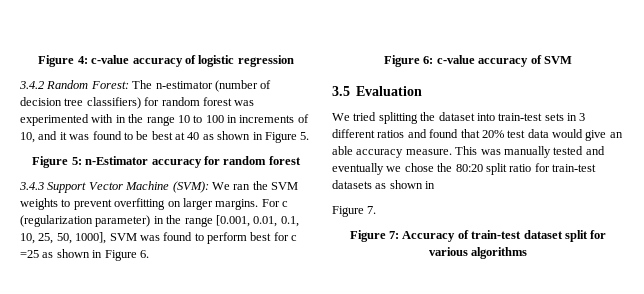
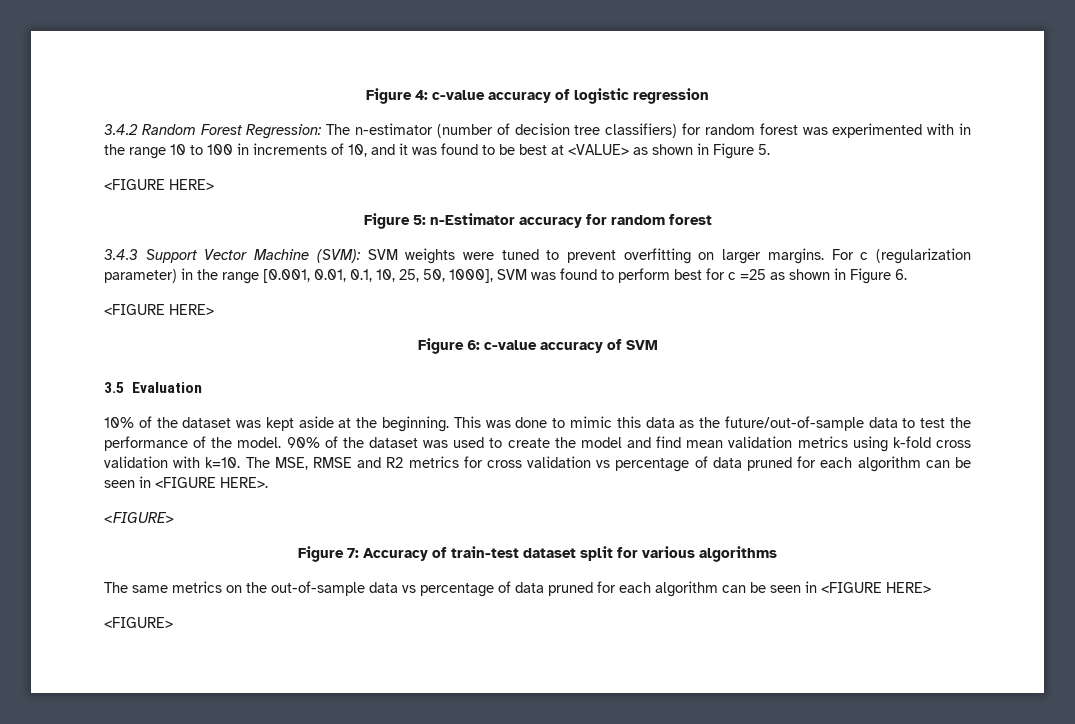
- 3.4.2 Random Forest: The n-estimator (number of decision tree classifiers) for random forest was experimented with in the range 10 to 100 in increments of 10, and it was found to be best at 40 as shown in Figure 5.
+ 3.4.2 Random Forest Regression: The n-estimator (number of decision tree classifiers) for random forest was experimented with in the range 10 to 100 in increments of 10, and it was found to be best at <VALUE> as shown in Figure 5.
+ <FIGURE HERE>
- 3.4.3 Support Vector Machine (SVM): We ran the SVM weights to prevent overfitting on larger margins.
+ 3.4.3 Support Vector Machine (SVM): SVM weights were tuned to prevent overfitting on larger margins.
  For c (regularization parameter) in the range [0.001, 0.01, 0.1, 10, 25, 50, 1000], SVM was found to perform best for c =25 as shown in Figure 6.
+ <FIGURE HERE>
- We tried splitting the dataset into train-test sets in 3 different ratios and found that 20% test data would give an able accuracy measure. This was manually tested and eventually we chose the 80:20 split ratio for train-test datasets as shown in
- Figure 7.
+ 10% of the dataset was kept aside at the beginning. This was done to mimic this data as the future/out-of-sample data to test the performance of the model. 90% of the dataset was used to create the model and find mean validation metrics using k-fold cross validation with k=10. The MSE, RMSE and R2 metrics for cross validation vs percentage of data pruned for each algorithm can be seen in <FIGURE HERE>.
+ <FIGURE>
+ The same metrics on the out-of-sample data vs percentage of data pruned for each algorithm can be seen in <FIGURE HERE>
+ <FIGURE>

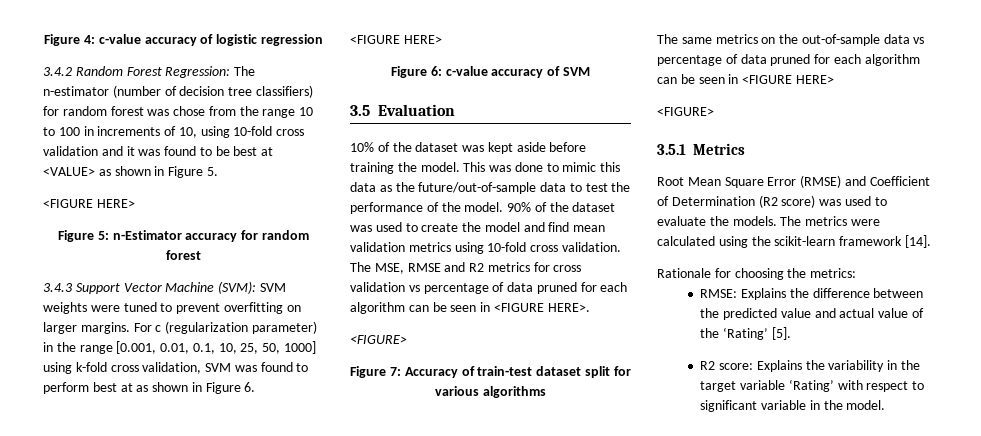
- 3.4.2 Random Forest Regression: The n-estimator (number of decision tree classifiers) for random forest was experimented with in the range 10 to 100 in increments of 10, and it was found to be best at <VALUE> as shown in Figure 5.
+ 3.4.2 Random Forest Regression: The n-estimator (number of decision tree classifiers) for random forest was chose from the range 10 to 100 in increments of 10, using 10-fold cross validation and it was found to be best at <VALUE> as shown in Figure 5.
- For c (regularization parameter) in the range [0.001, 0.01, 0.1, 10, 25, 50, 1000], SVM was found to perform best for c =25 as shown in Figure 6.
+ For c (regularization parameter) in the range [0.001, 0.01, 0.1, 10, 25, 50, 1000] using k-fold cross validation, SVM was found to perform best at as shown in Figure 6.
- 10% of the dataset was kept aside at the beginning.
+ 10% of the dataset was kept aside before training the model.
- 90% of the dataset was used to create the model and find mean validation metrics using k-fold cross validation with k=10.
+ 90% of the dataset was used to create the model and find mean validation metrics using 10-fold cross validation.
+ 3.5.1 Metrics
+ Root Mean Square Error (RMSE) and Coefficient of Determination (R2 score) was used to evaluate the models. The metrics were calculated using the scikit-learn framework [14].
+ Rationale for choosing the metrics:
+ RMSE: Explains the difference between the predicted value and actual value of the ‘Rating’ [5].
+ R2 score: Explains the variability in the target variable ‘Rating’ with respect to significant variable in the model.

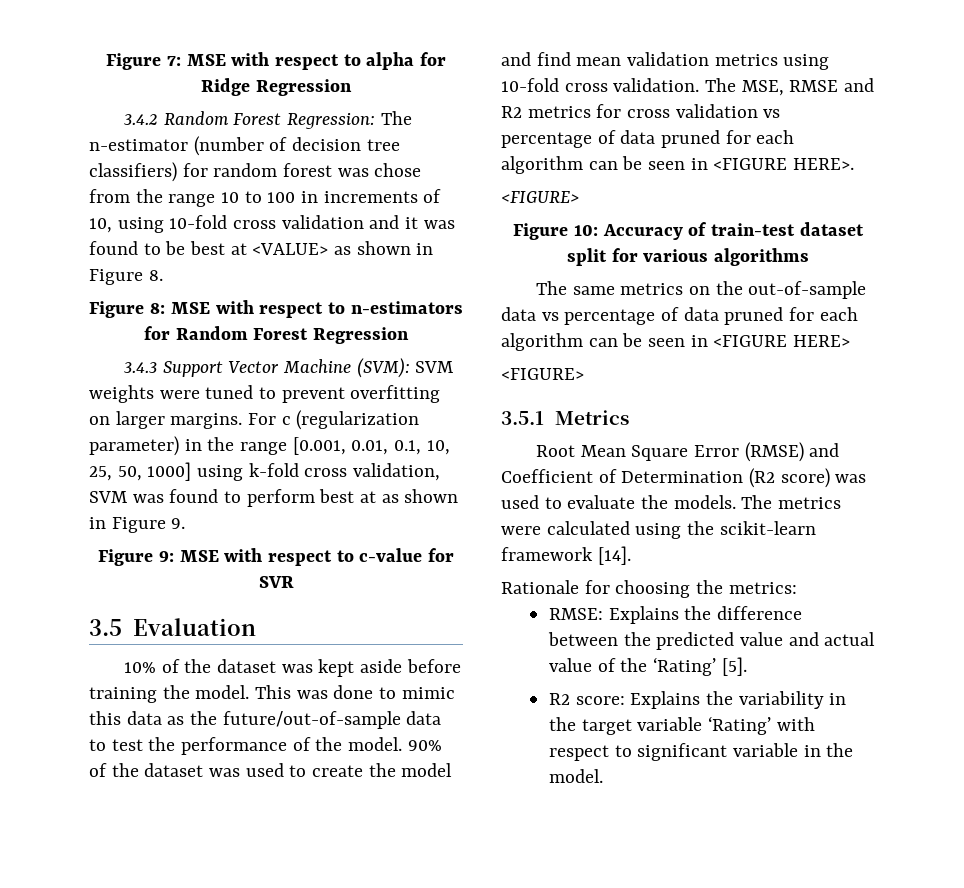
- Figure 4: c-value accuracy of logistic regression
+ Figure 7: MSE with respect to alpha for Ridge Regression
- 3.4.2 Random Forest Regression: The n-estimator (number of decision tree classifiers) for random forest was chose from the range 10 to 100 in increments of 10, using 10-fold cross validation and it was found to be best at <VALUE> as shown in Figure 5.
- <FIGURE HERE>
- Figure 5: n-Estimator accuracy for random forest
+ 3.4.2 Random Forest Regression: The n-estimator (number of decision tree classifiers) for random forest was chose from the range 10 to 100 in increments of 10, using 10-fold cross validation and it was found to be best at <VALUE> as shown in Figure 8.
+ Figure 8: MSE with respect to n-estimators for Random Forest Regression
- For c (regularization parameter) in the range [0.001, 0.01, 0.1, 10, 25, 50, 1000] using k-fold cross validation, SVM was found to perform best at as shown in Figure 6.
- <FIGURE HERE>
- Figure 6: c-value accuracy of SVM
+ For c (regularization parameter) in the range [0.001, 0.01, 0.1, 10, 25, 50, 1000] using k-fold cross validation, SVM was found to perform best at as shown in Figure 9.
+ Figure 9: MSE with respect to c-value for SVR
- Figure 7: Accuracy of train-test dataset split for various algorithms
+ Figure 10: Accuracy of train-test dataset split for various algorithms

